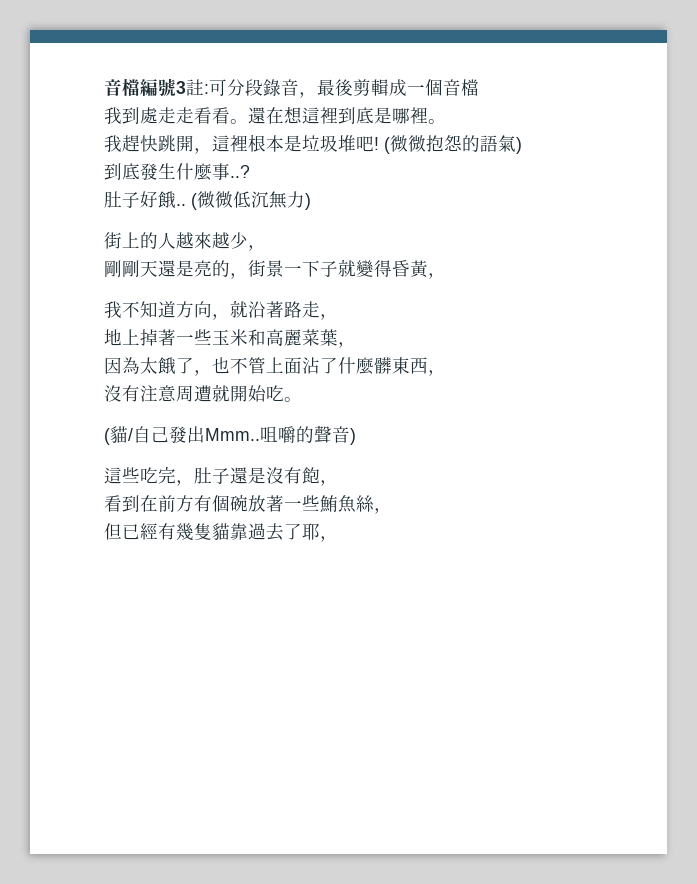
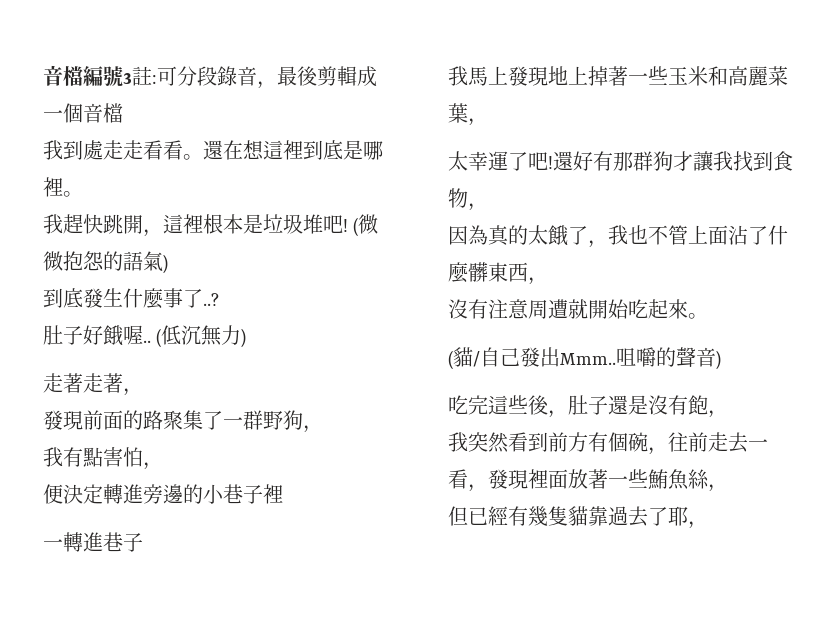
- 到底發生什麼事..?
+ 到底發生什麼事了..?
- 肚子好餓..
+ 肚子好餓喔..
- (微微低沉無力)
+ (低沉無力)
- 街上的人越來越少，
- 剛剛天還是亮的，街景一下子就變得昏黃，
- 我不知道方向，就沿著路走，
- 地上掉著一些玉米和高麗菜葉，
+ 走著走著，
+ 發現前面的路聚集了一群野狗，
+ 我有點害怕，
+ 便決定轉進旁邊的小巷子裡
+ 一轉進巷子
+ 我馬上發現地上掉著一些玉米和高麗菜葉，
+ 太幸運了吧!還好有那群狗才讓我找到食物，
- 因為太餓了，也不管上面沾了什麼髒東西，
+ 因為真的太餓了，我也不管上面沾了什麼髒東西，
- 沒有注意周遭就開始吃。
+ 沒有注意周遭就開始吃起來。
- 這些吃完，肚子還是沒有飽，
+ 吃完這些後，肚子還是沒有飽，
- 看到在前方有個碗放著一些鮪魚絲，
+ 我突然看到前方有個碗，往前走去一看，發現裡面放著一些鮪魚絲，

